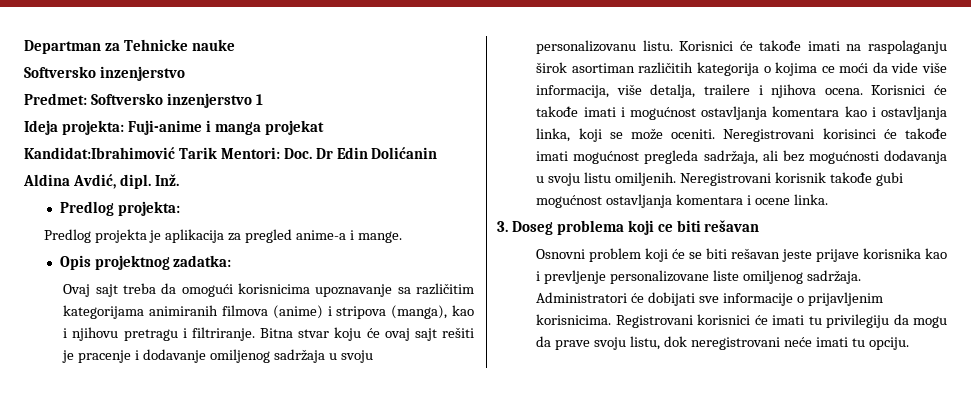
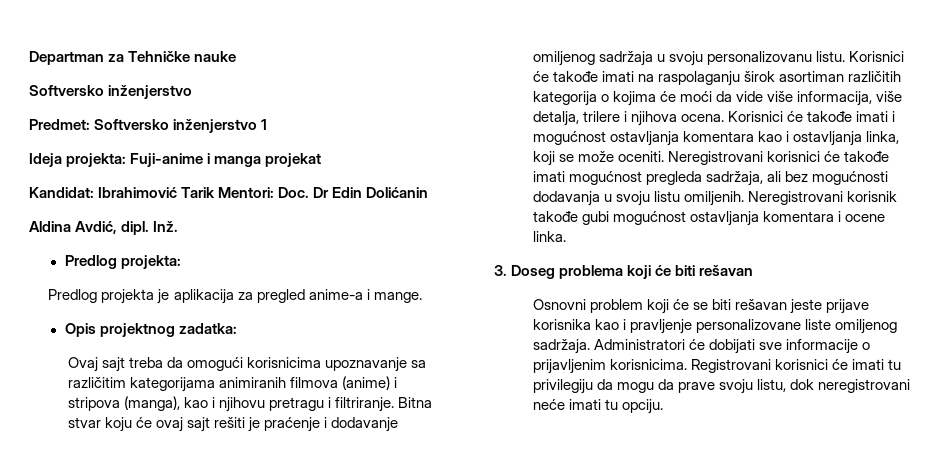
- Departman za Tehnicke nauke
- Softversko inzenjerstvo
+ Departman za Tehničke nauke
+ Softversko inženjerstvo
- Predmet: Softversko inzenjerstvo 1
+ Predmet: Softversko inženjerstvo 1
- Kandidat:Ibrahimović Tarik Mentori: Doc. Dr Edin Dolićanin
+ Kandidat: Ibrahimović Tarik Mentori: Doc. Dr Edin Dolićanin
- Bitna stvar koju će ovaj sajt rešiti je pracenje i dodavanje omiljenog sadržaja u svoju personalizovanu listu.
+ Bitna stvar koju će ovaj sajt rešiti je praćenje i dodavanje omiljenog sadržaja u svoju personalizovanu listu.
- Korisnici će takođe imati na raspolaganju širok asortiman različitih kategorija o kojima ce moći da vide više informacija, više detalja, trailere i njihova ocena.
+ Korisnici će takođe imati na raspolaganju širok asortiman različitih kategorija o kojima će moći da vide više informacija, više detalja, trilere i njihova ocena.
- Neregistrovani korisinci će takođe imati mogućnost pregleda sadržaja, ali bez mogućnosti dodavanja u svoju listu omiljenih.
+ Neregistrovani korisnici će takođe imati mogućnost pregleda sadržaja, ali bez mogućnosti dodavanja u svoju listu omiljenih.
- 3. Doseg problema koji ce biti rešavan
+ 3. Doseg problema koji će biti rešavan
- Osnovni problem koji će se biti rešavan jeste prijave korisnika kao i prevljenje personalizovane liste omiljenog sadržaja.
+ Osnovni problem koji će se biti rešavan jeste prijave korisnika kao i pravljenje personalizovane liste omiljenog sadržaja.

